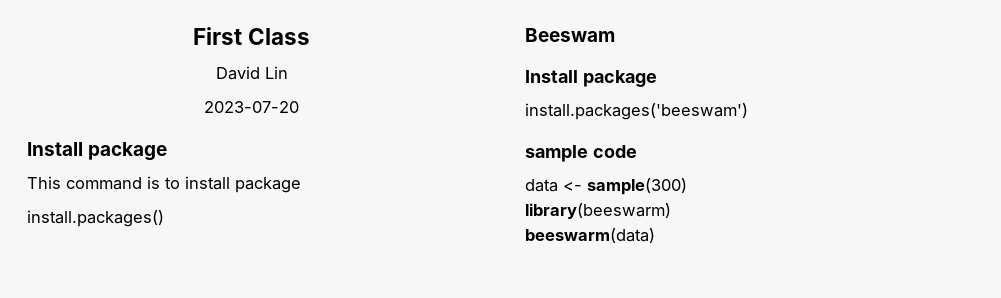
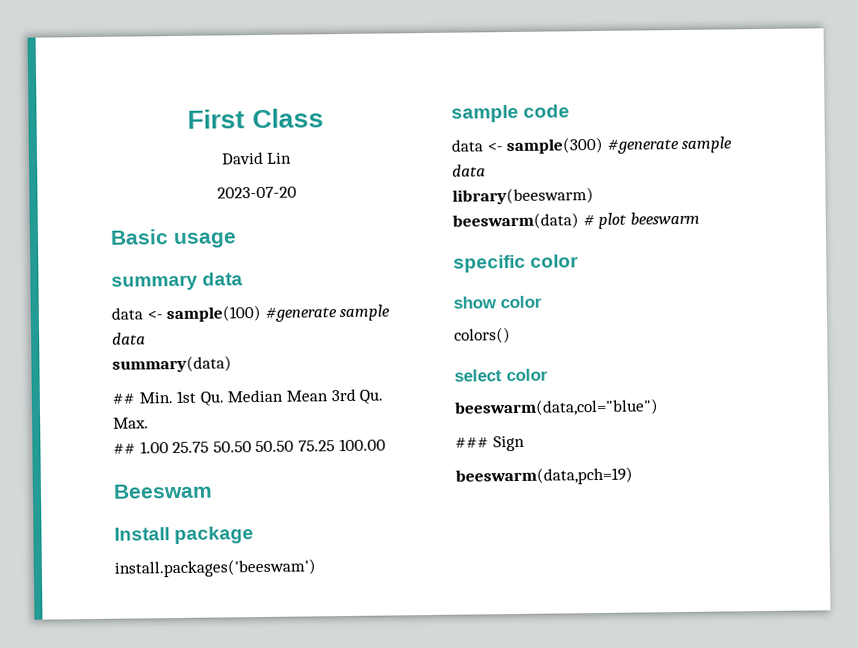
  2023-07-20
- Install package
- This command is to install package
- install.packages()
+ Basic usage
+ summary data
+ data <- sample(100) #generate sample data
+ summary(data)
+ ## Min. 1st Qu. Median Mean 3rd Qu. Max.
+ ## 1.00 25.75 50.50 50.50 75.25 100.00
- data <- sample(300)
+ data <- sample(300) #generate sample data
- beeswarm(data)
+ beeswarm(data) # plot beeswarm
+ specific color
+ show color
+ colors()
+ select color
+ beeswarm(data,col="blue")
+ ### Sign
+ beeswarm(data,pch=19)

